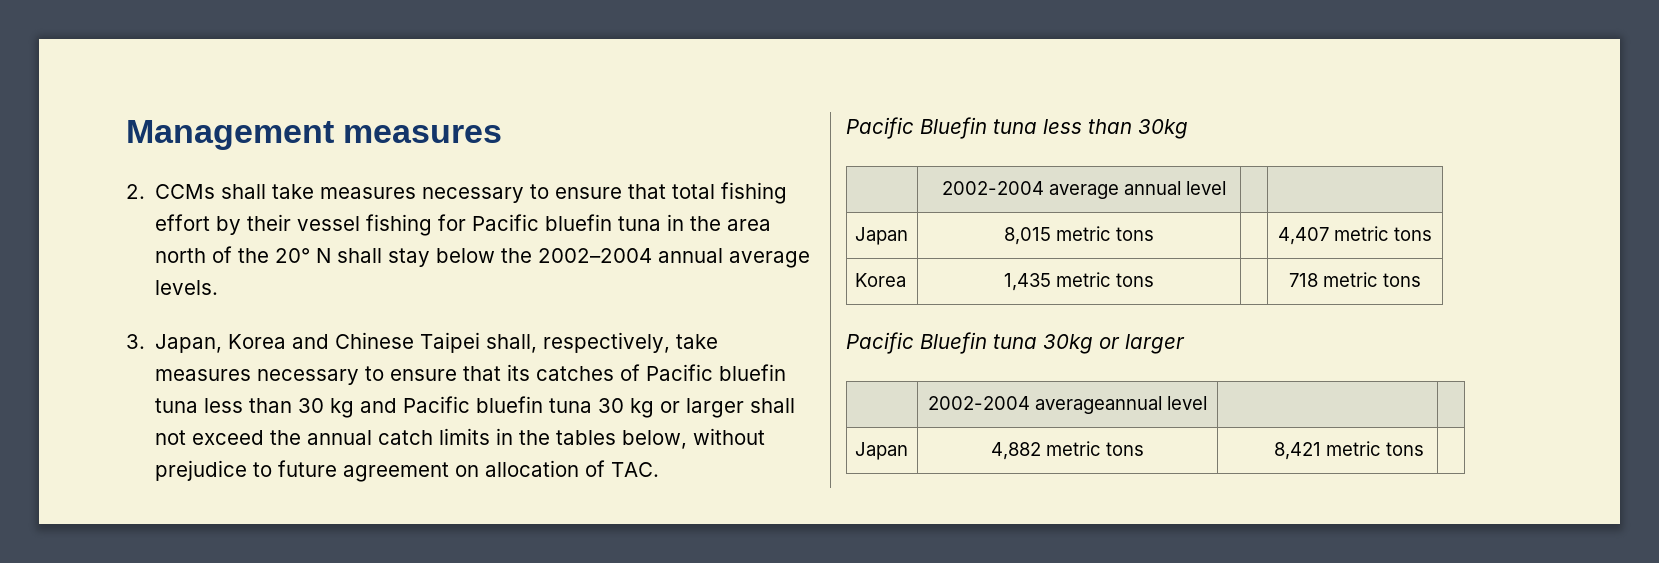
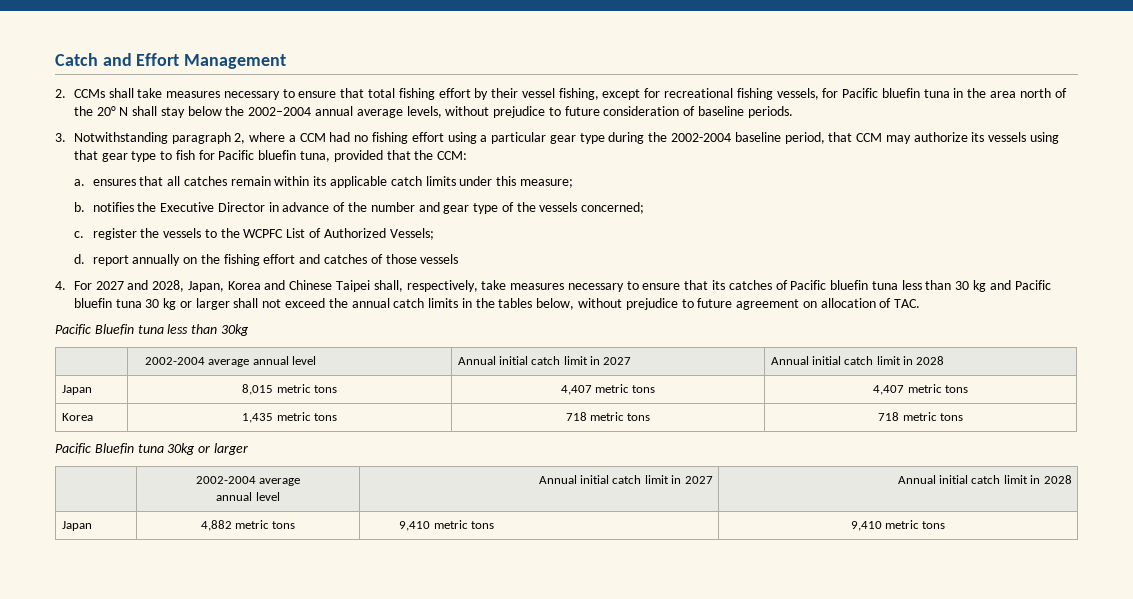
- Management measures
+ Catch and Effort Management
- 2. CCMs shall take measures necessary to ensure that total fishing effort by their vessel fishing for Pacific bluefin tuna in the area north of the 20° N shall stay below the 2002–2004 annual average levels.
- 3. Japan, Korea and Chinese Taipei shall, respectively, take measures necessary to ensure that its catches of Pacific bluefin tuna less than 30 kg and Pacific bluefin tuna 30 kg or larger shall not exceed the annual catch limits in the tables below, without prejudice to future agreement on allocation of TAC.
+ 2. CCMs shall take measures necessary to ensure that total fishing effort by their vessel fishing, except for recreational fishing vessels, for Pacific bluefin tuna in the area north of the 20° N shall stay below the 2002–2004 annual average levels, without prejudice to future consideration of baseline periods.
+ 3. Notwithstanding paragraph 2, where a CCM had no fishing effort using a particular gear type during the 2002-2004 baseline period, that CCM may authorize its vessels using that gear type to fish for Pacific bluefin tuna, provided that the CCM:
+ a. ensures that all catches remain within its applicable catch limits under this measure;
+ b. notifies the Executive Director in advance of the number and gear type of the vessels concerned;
+ c. register the vessels to the WCPFC List of Authorized Vessels;
+ d. report annually on the fishing effort and catches of those vessels
+ 4. For 2027 and 2028, Japan, Korea and Chinese Taipei shall, respectively, take measures necessary to ensure that its catches of Pacific bluefin tuna less than 30 kg and Pacific bluefin tuna 30 kg or larger shall not exceed the annual catch limits in the tables below, without prejudice to future agreement on allocation of TAC.
- | 2002-2004 average annual level | |
+ | 2002-2004 average annual level | Annual initial catch limit in 2027 | Annual initial catch limit in 2028
- Japan | 8,015 metric tons | | 4,407 metric tons
+ Japan | 8,015 metric tons | 4,407 metric tons | 4,407 metric tons
- Korea | 1,435 metric tons | | 718 metric tons
+ Korea | 1,435 metric tons | 718 metric tons | 718 metric tons
  Pacific Bluefin tuna 30kg or larger
- | 2002-2004 averageannual level | |
+ | 2002-2004 average
+ annual level | Annual initial catch limit in 2027 | Annual initial catch limit in 2028
- Japan | 4,882 metric tons | 8,421 metric tons |
+ Japan | 4,882 metric tons | 9,410 metric tons | 9,410 metric tons

